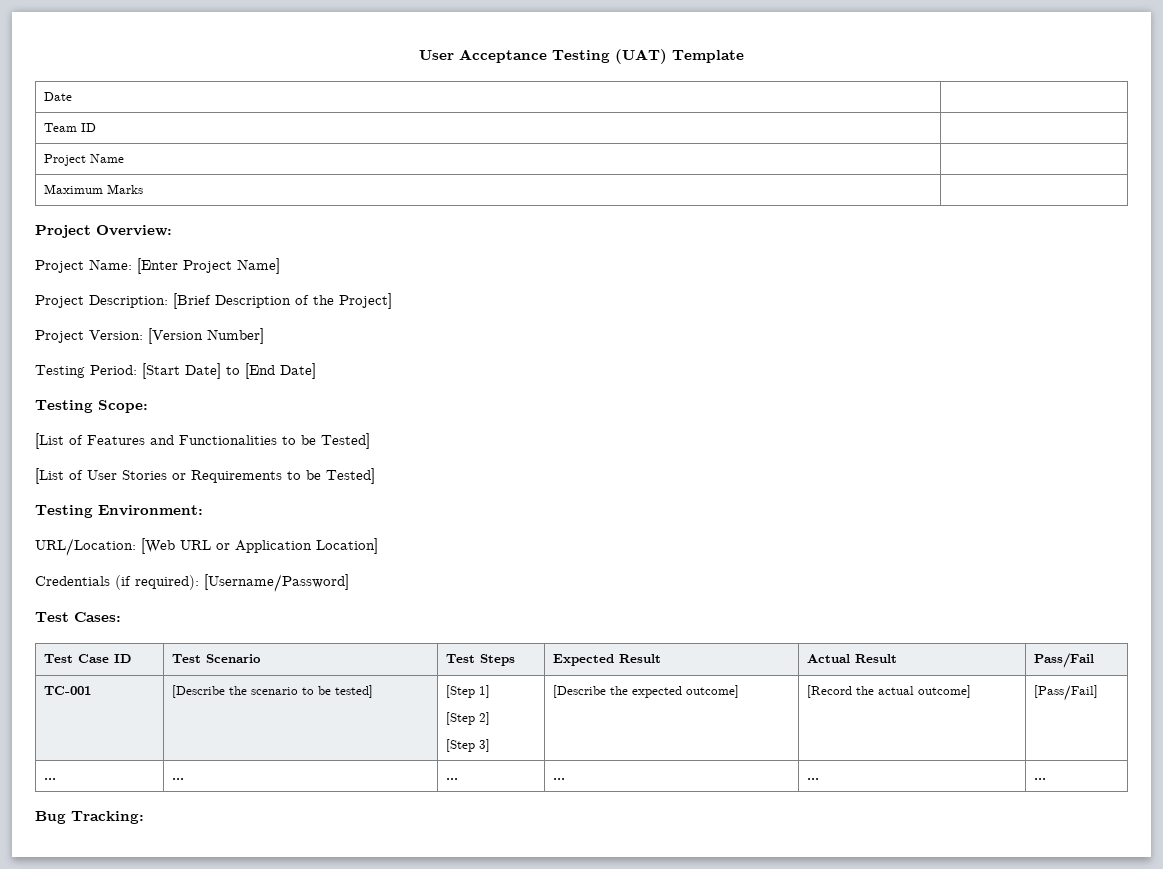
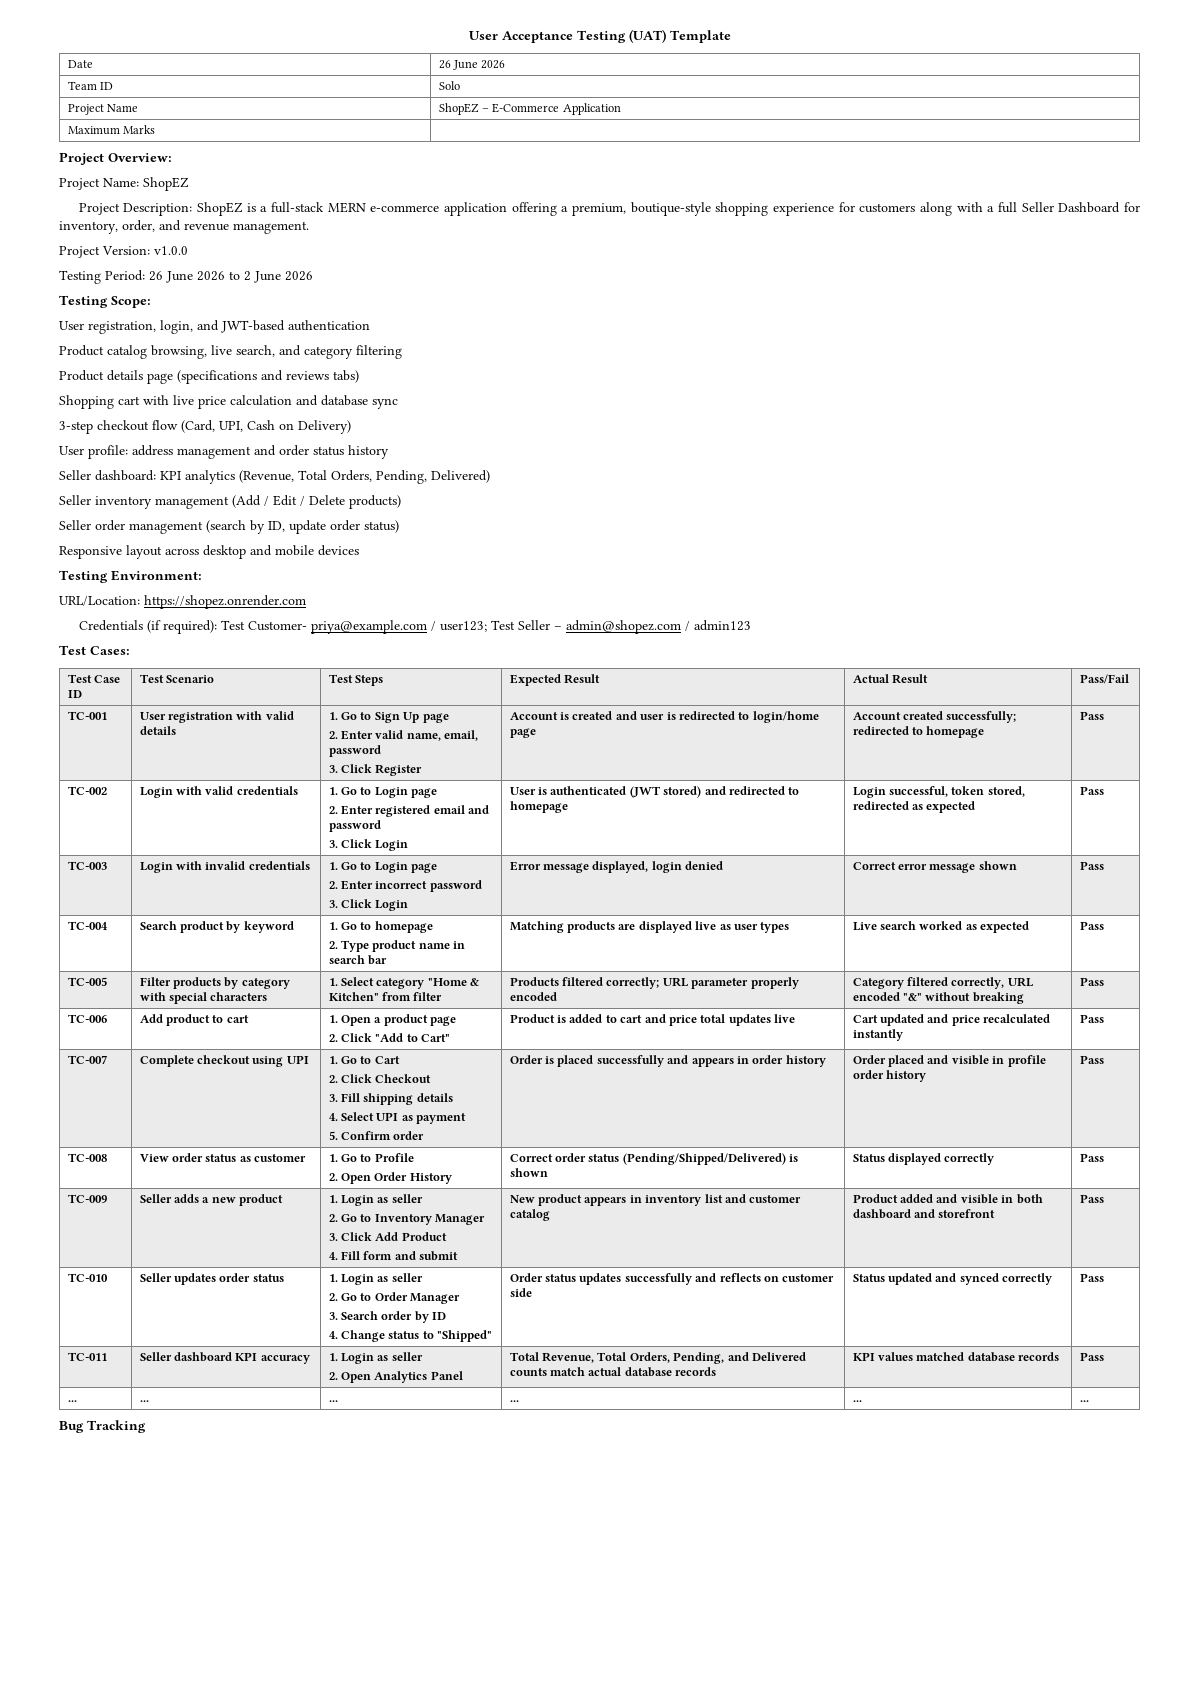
- Date |
+ Date | 26 June 2026
- Team ID |
+ Team ID | Solo
- Project Name |
+ Project Name | ShopEZ – E-Commerce Application
- Project Name: [Enter Project Name]
+ Project Name: ShopEZ
- Project Description: [Brief Description of the Project]
+ Project Description: ShopEZ is a full-stack MERN e-commerce application offering a premium, boutique-style shopping experience for customers along with a full Seller Dashboard for inventory, order, and revenue management.
- Project Version: [Version Number]
+ Project Version: v1.0.0
- Testing Period: [Start Date] to [End Date]
+ Testing Period: 26 June 2026 to 2 June 2026
  Testing Scope:
- [List of Features and Functionalities to be Tested]
- [List of User Stories or Requirements to be Tested]
+ User registration, login, and JWT-based authentication
+ Product catalog browsing, live search, and category filtering
+ Product details page (specifications and reviews tabs)
+ Shopping cart with live price calculation and database sync
+ 3-step checkout flow (Card, UPI, Cash on Delivery)
+ User profile: address management and order status history
+ Seller dashboard: KPI analytics (Revenue, Total Orders, Pending, Delivered)
+ Seller inventory management (Add / Edit / Delete products)
+ Seller order management (search by ID, update order status)
+ Responsive layout across desktop and mobile devices
  Testing Environment:
- URL/Location: [Web URL or Application Location]
- Credentials (if required): [Username/Password]
+ URL/Location: https://shopez.onrender.com
+ Credentials (if required): Test Customer- priya@example.com / user123; Test Seller – admin@shopez.com / admin123
- TC-001 | [Describe the scenario to be tested] | [Step 1]
- [Step 2]
- [Step 3] | [Describe the expected outcome] | [Record the actual outcome] | [Pass/Fail]
+ TC-001 | User registration with valid details | 1. Go to Sign Up page
+ 2. Enter valid name, email, password
+ 3. Click Register | Account is created and user is redirected to login/home page | Account created successfully; redirected to homepage | Pass
+ TC-002 | Login with valid credentials | 1. Go to Login page
+ 2. Enter registered email and password
+ 3. Click Login | User is authenticated (JWT stored) and redirected to homepage | Login successful, token stored, redirected as expected | Pass
+ TC-003 | Login with invalid credentials | 1. Go to Login page
+ 2. Enter incorrect password
+ 3. Click Login | Error message displayed, login denied | Correct error message shown | Pass
+ TC-004 | Search product by keyword | 1. Go to homepage
+ 2. Type product name in search bar | Matching products are displayed live as user types | Live search worked as expected | Pass
+ TC-005 | Filter products by category with special characters | 1. Select category "Home & Kitchen" from filter | Products filtered correctly; URL parameter properly encoded | Category filtered correctly, URL encoded "&" without breaking | Pass
+ TC-006 | Add product to cart | 1. Open a product page
+ 2. Click "Add to Cart" | Product is added to cart and price total updates live | Cart updated and price recalculated instantly | Pass
+ TC-007 | Complete checkout using UPI | 1. Go to Cart
+ 2. Click Checkout
+ 3. Fill shipping details
+ 4. Select UPI as payment
+ 5. Confirm order | Order is placed successfully and appears in order history | Order placed and visible in profile order history | Pass
+ TC-008 | View order status as customer | 1. Go to Profile
+ 2. Open Order History | Correct order status (Pending/Shipped/Delivered) is shown | Status displayed correctly | Pass
+ TC-009 | Seller adds a new product | 1. Login as seller
+ 2. Go to Inventory Manager
+ 3. Click Add Product
+ 4. Fill form and submit | New product appears in inventory list and customer catalog | Product added and visible in both dashboard and storefront | Pass
+ TC-010 | Seller updates order status | 1. Login as seller
+ 2. Go to Order Manager
+ 3. Search order by ID
+ 4. Change status to "Shipped" | Order status updates successfully and reflects on customer side | Status updated and synced correctly | Pass
+ TC-011 | Seller dashboard KPI accuracy | 1. Login as seller
+ 2. Open Analytics Panel | Total Revenue, Total Orders, Pending, and Delivered counts match actual database records | KPI values matched database records | Pass
- Bug Tracking:
+ Bug Tracking

